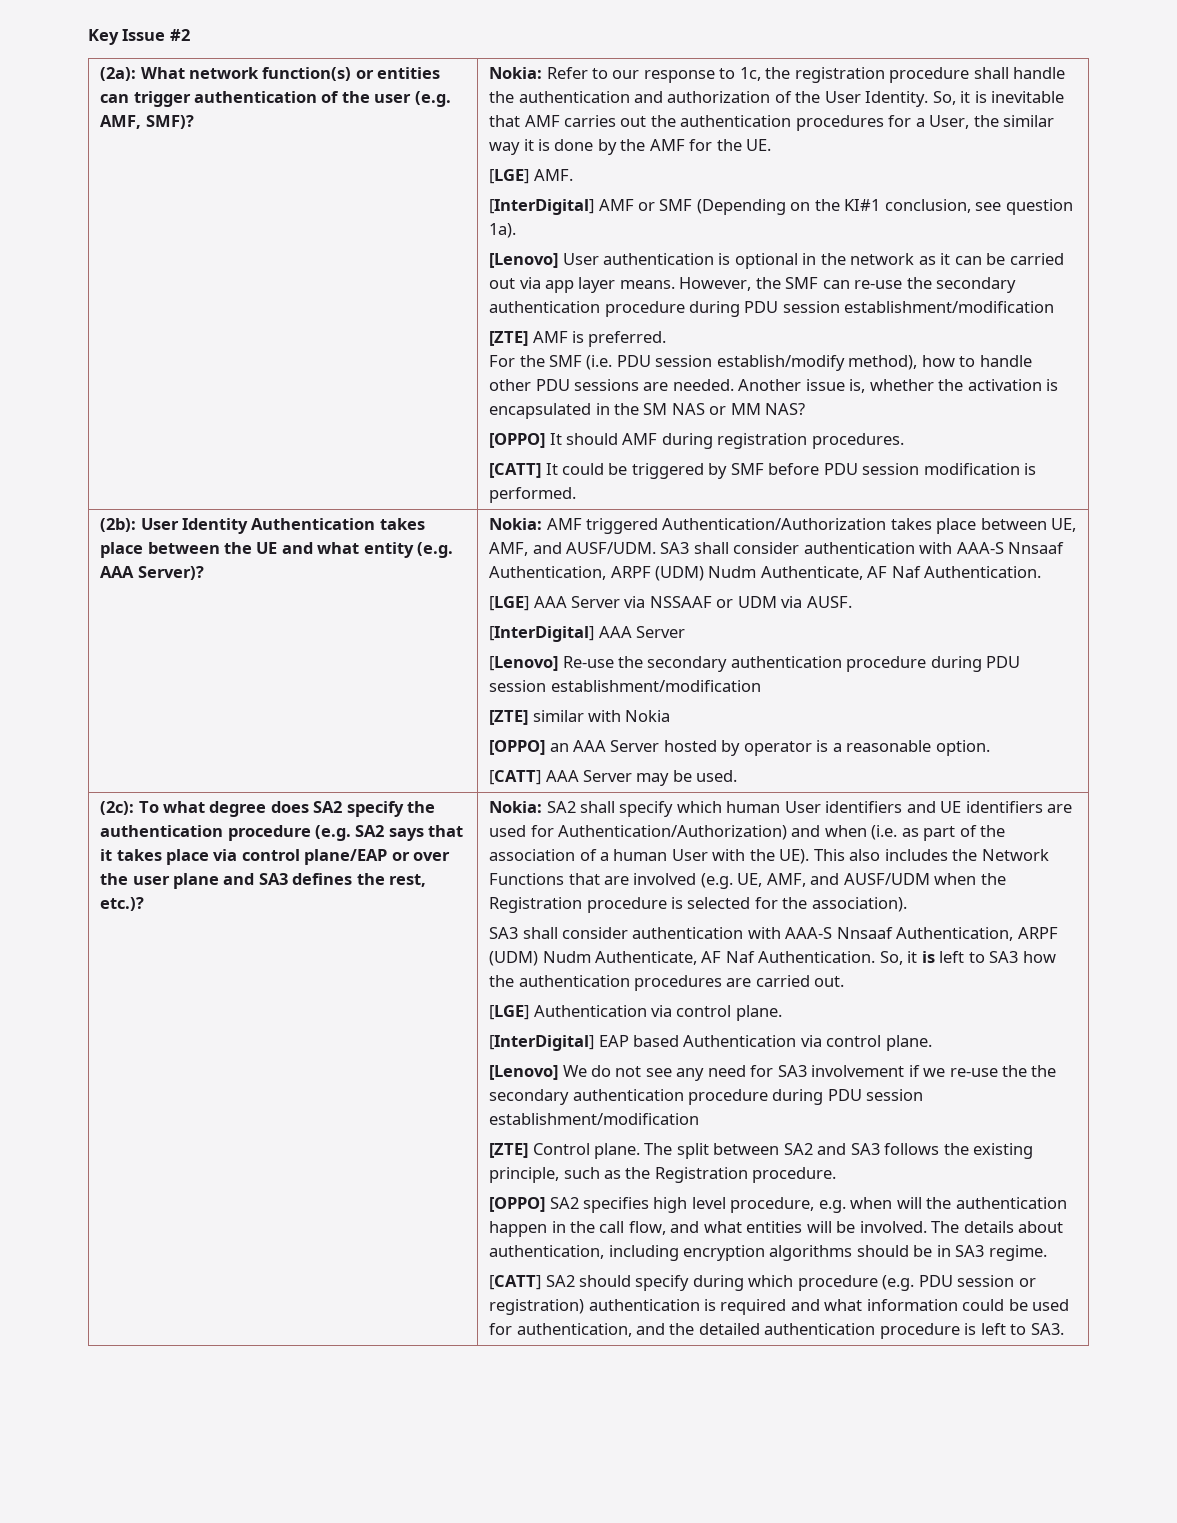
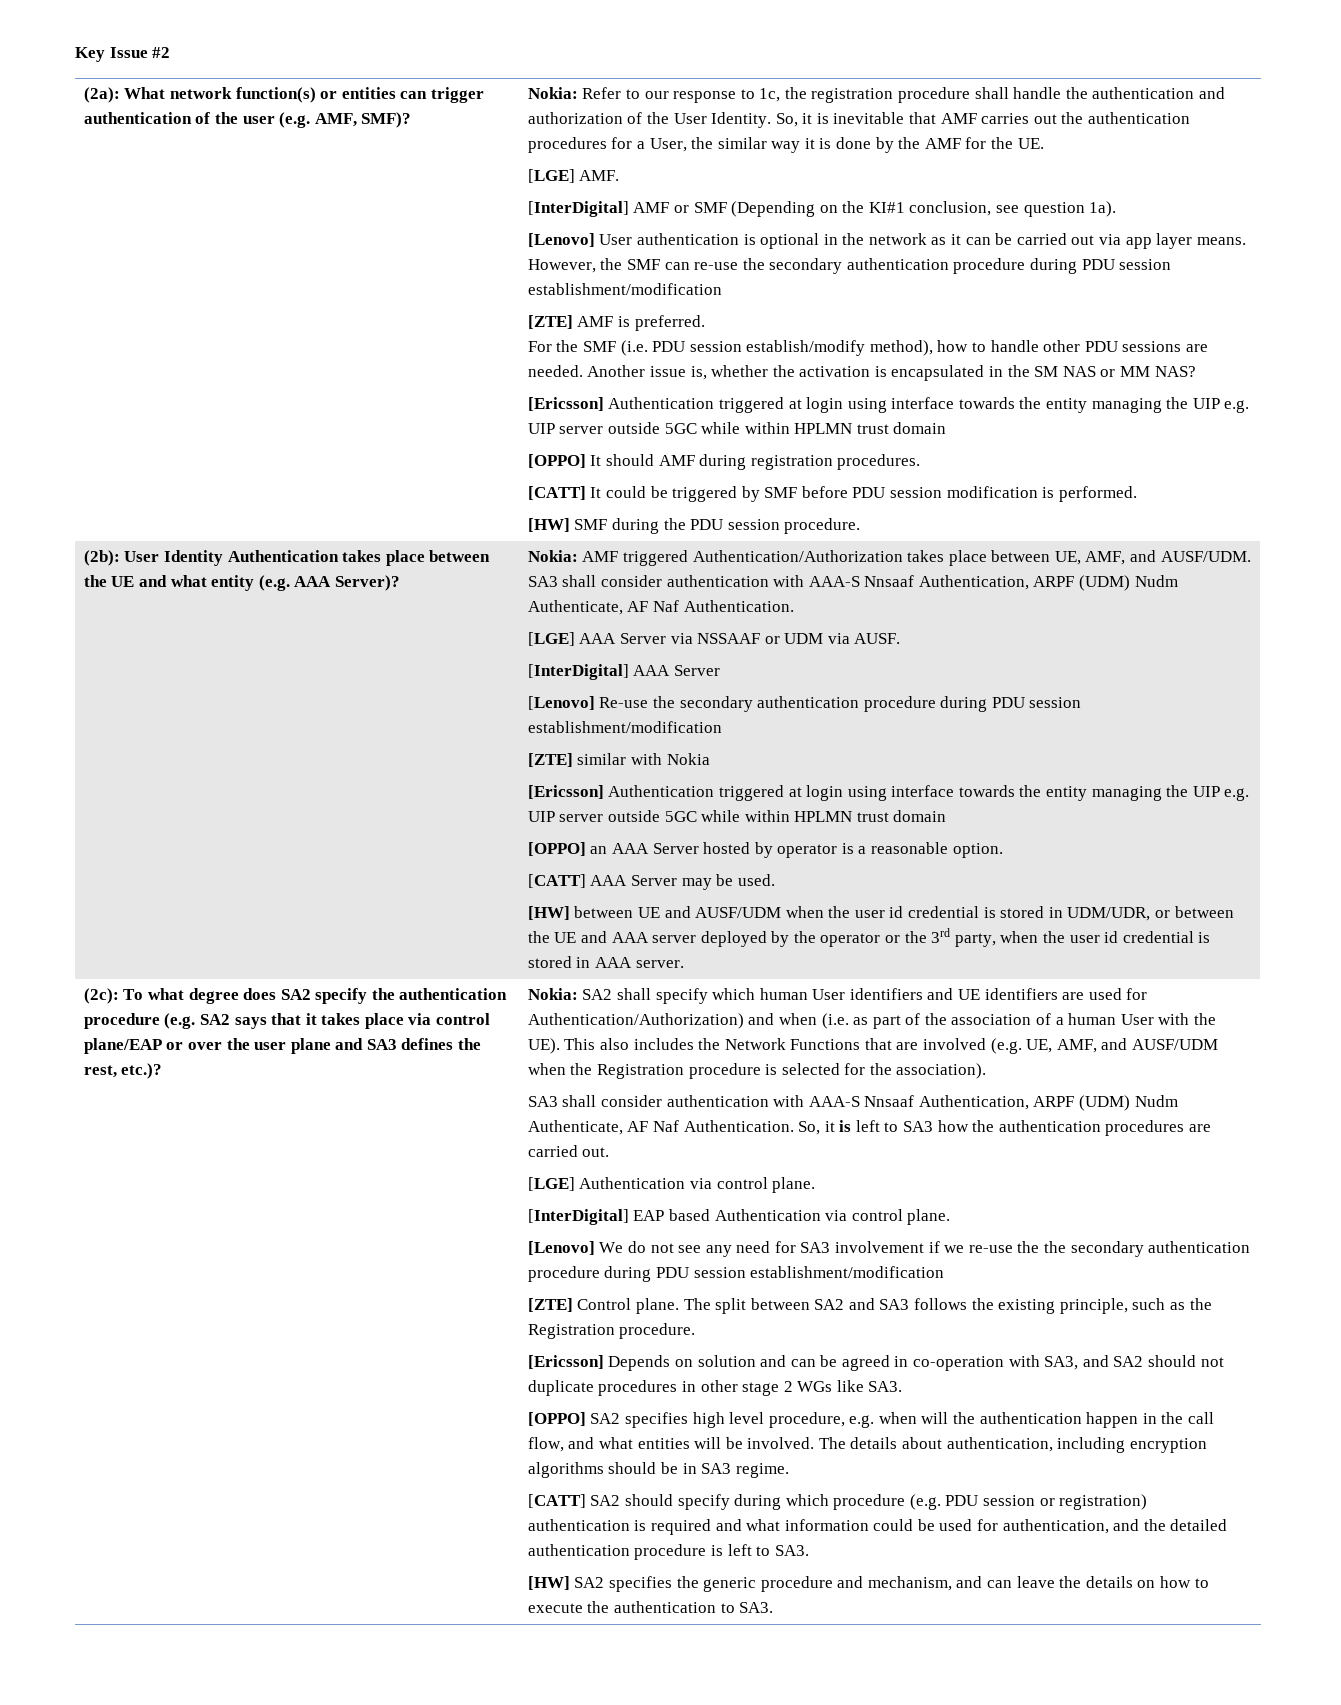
  Another issue is, whether the activation is encapsulated in the SM NAS or MM NAS?
+ [Ericsson] Authentication triggered at login using interface towards the entity managing the UIP e.g. UIP server outside 5GC while within HPLMN trust domain
+ [HW] SMF during the PDU session procedure.
  [ZTE] similar with Nokia
+ [Ericsson] Authentication triggered at login using interface towards the entity managing the UIP e.g. UIP server outside 5GC while within HPLMN trust domain
+ [HW] between UE and AUSF/UDM when the user id credential is stored in UDM/UDR, or between the UE and AAA server deployed by the operator or the 3rd party, when the user id credential is stored in AAA server.
+ [Ericsson] Depends on solution and can be agreed in co-operation with SA3, and SA2 should not duplicate procedures in other stage 2 WGs like SA3.
+ [HW] SA2 specifies the generic procedure and mechanism, and can leave the details on how to execute the authentication to SA3.

